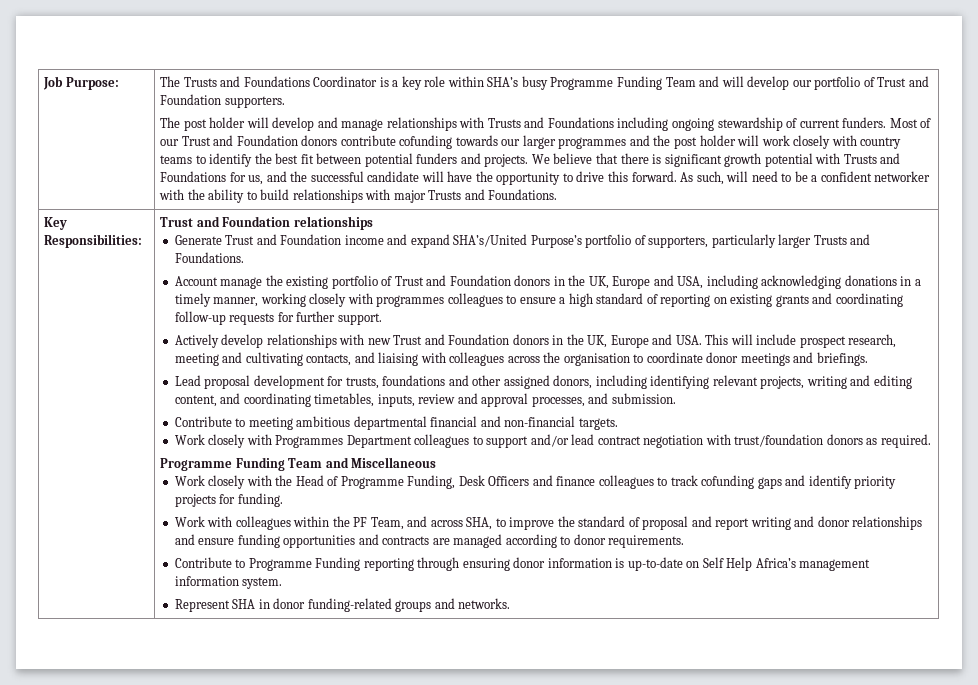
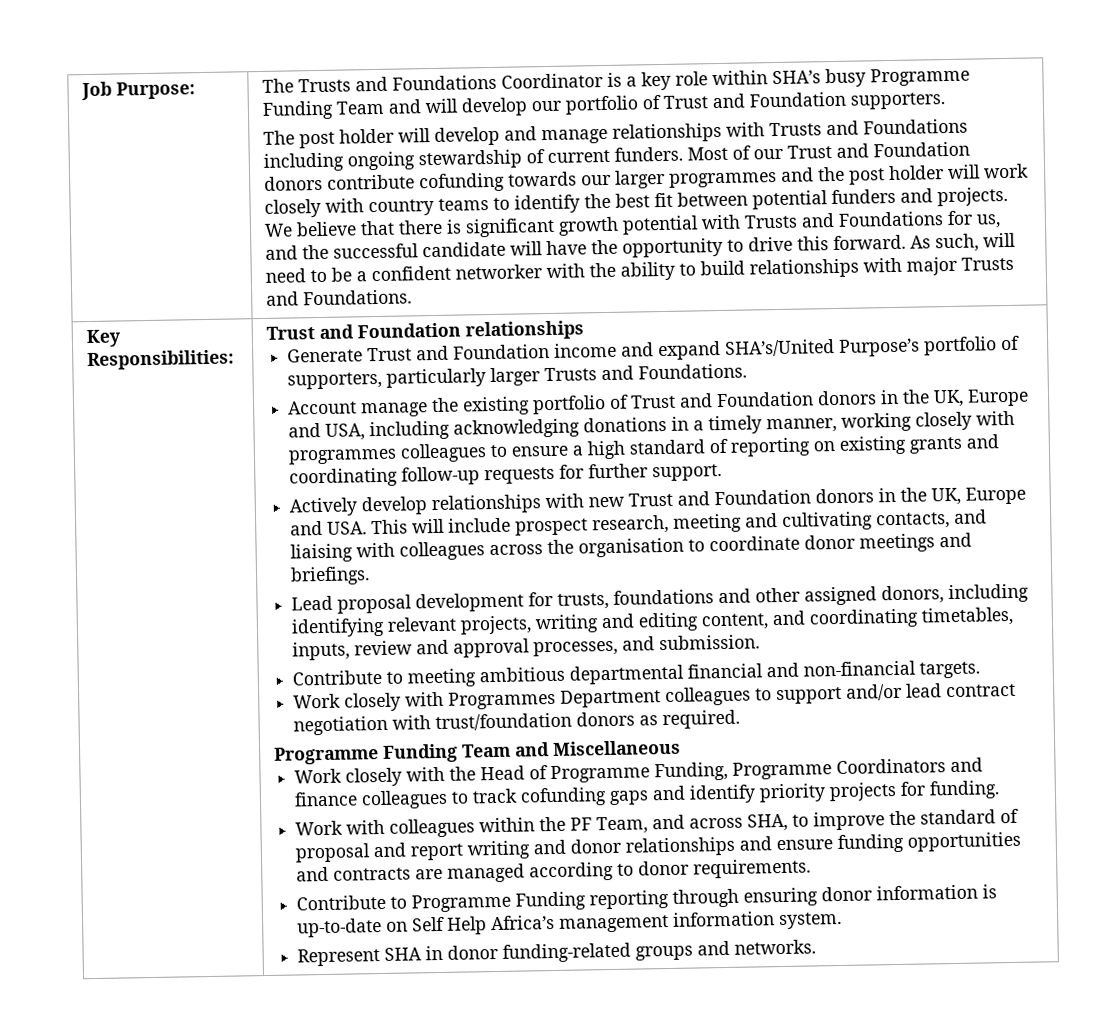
- Work closely with the Head of Programme Funding, Desk Officers and finance colleagues to track cofunding gaps and identify priority projects for funding.
+ Work closely with the Head of Programme Funding, Programme Coordinators and finance colleagues to track cofunding gaps and identify priority projects for funding.

